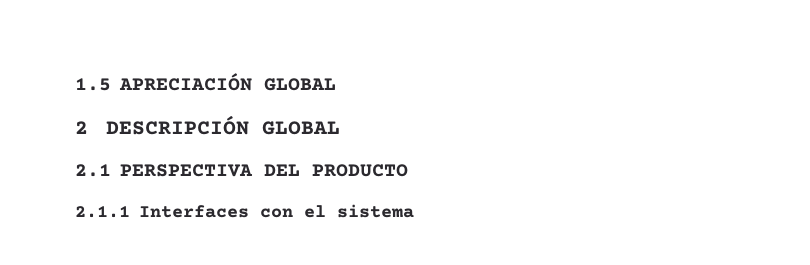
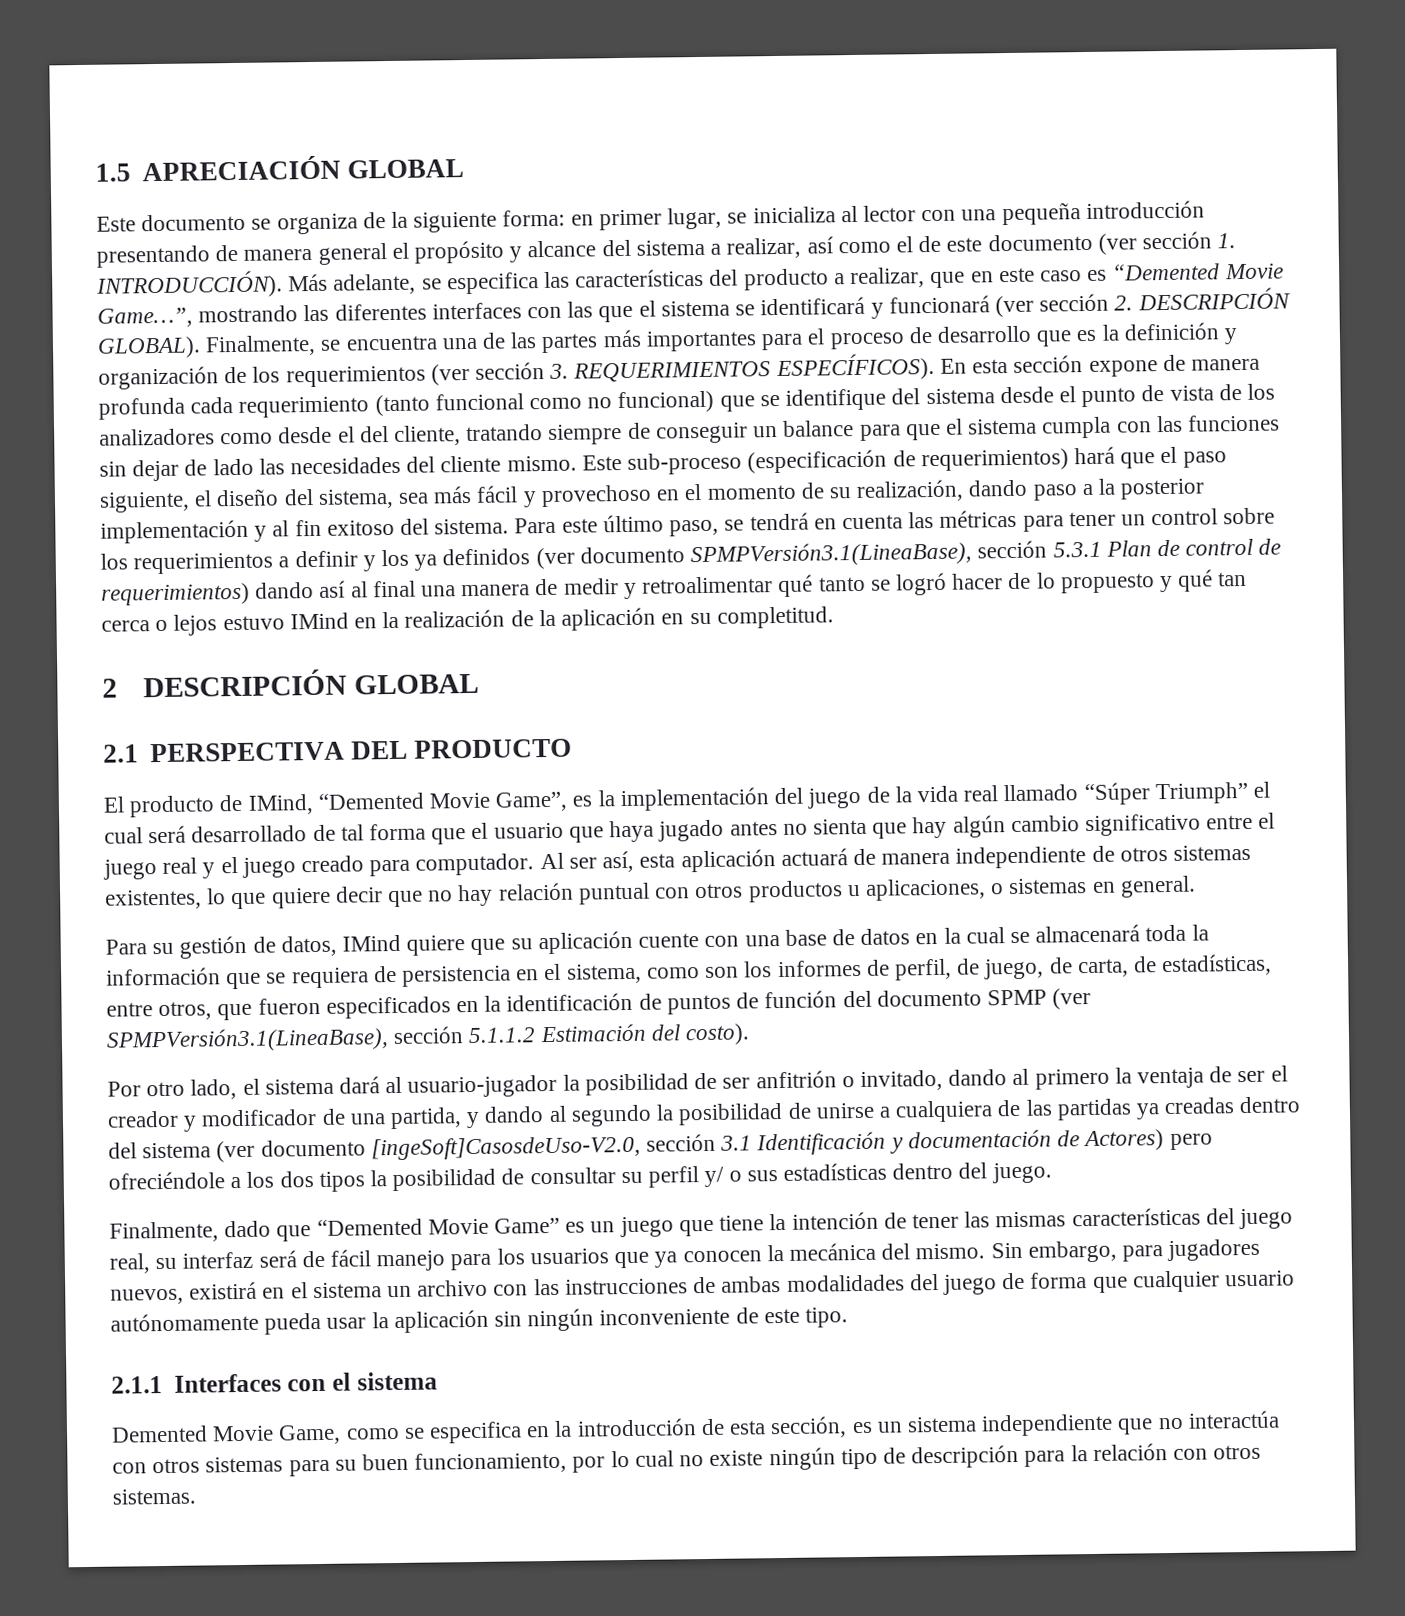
+ Este documento se organiza de la siguiente forma: en primer lugar, se inicializa al lector con una pequeña introducción presentando de manera general el propósito y alcance del sistema a realizar, así como el de este documento (ver sección 1. INTRODUCCIÓN). Más adelante, se especifica las características del producto a realizar, que en este caso es “Demented Movie Game…”, mostrando las diferentes interfaces con las que el sistema se identificará y funcionará (ver sección 2. DESCRIPCIÓN GLOBAL). Finalmente, se encuentra una de las partes más importantes para el proceso de desarrollo que es la definición y organización de los requerimientos (ver sección 3. REQUERIMIENTOS ESPECÍFICOS). En esta sección expone de manera profunda cada requerimiento (tanto funcional como no funcional) que se identifique del sistema desde el punto de vista de los analizadores como desde el del cliente, tratando siempre de conseguir un balance para que el sistema cumpla con las funciones sin dejar de lado las necesidades del cliente mismo. Este sub-proceso (especificación de requerimientos) hará que el paso siguiente, el diseño del sistema, sea más fácil y provechoso en el momento de su realización, dando paso a la posterior implementación y al fin exitoso del sistema. Para este último paso, se tendrá en cuenta las métricas para tener un control sobre los requerimientos a definir y los ya definidos (ver documento SPMPVersión3.1(LineaBase), sección 5.3.1 Plan de control de requerimientos) dando así al final una manera de medir y retroalimentar qué tanto se logró hacer de lo propuesto y qué tan cerca o lejos estuvo IMind en la realización de la aplicación en su completitud.
+ El producto de IMind, “Demented Movie Game”, es la implementación del juego de la vida real llamado “Súper Triumph” el cual será desarrollado de tal forma que el usuario que haya jugado antes no sienta que hay algún cambio significativo entre el juego real y el juego creado para computador. Al ser así, esta aplicación actuará de manera independiente de otros sistemas existentes, lo que quiere decir que no hay relación puntual con otros productos u aplicaciones, o sistemas en general.
+ Para su gestión de datos, IMind quiere que su aplicación cuente con una base de datos en la cual se almacenará toda la información que se requiera de persistencia en el sistema, como son los informes de perfil, de juego, de carta, de estadísticas, entre otros, que fueron especificados en la identificación de puntos de función del documento SPMP (ver SPMPVersión3.1(LineaBase), sección 5.1.1.2 Estimación del costo).
+ Por otro lado, el sistema dará al usuario-jugador la posibilidad de ser anfitrión o invitado, dando al primero la ventaja de ser el creador y modificador de una partida, y dando al segundo la posibilidad de unirse a cualquiera de las partidas ya creadas dentro del sistema (ver documento [ingeSoft]CasosdeUso-V2.0, sección 3.1 Identificación y documentación de Actores) pero ofreciéndole a los dos tipos la posibilidad de consultar su perfil y/ o sus estadísticas dentro del juego.
+ Finalmente, dado que “Demented Movie Game” es un juego que tiene la intención de tener las mismas características del juego real, su interfaz será de fácil manejo para los usuarios que ya conocen la mecánica del mismo. Sin embargo, para jugadores nuevos, existirá en el sistema un archivo con las instrucciones de ambas modalidades del juego de forma que cualquier usuario autónomamente pueda usar la aplicación sin ningún inconveniente de este tipo.
+ Demented Movie Game, como se especifica en la introducción de esta sección, es un sistema independiente que no interactúa con otros sistemas para su buen funcionamiento, por lo cual no existe ningún tipo de descripción para la relación con otros sistemas.

